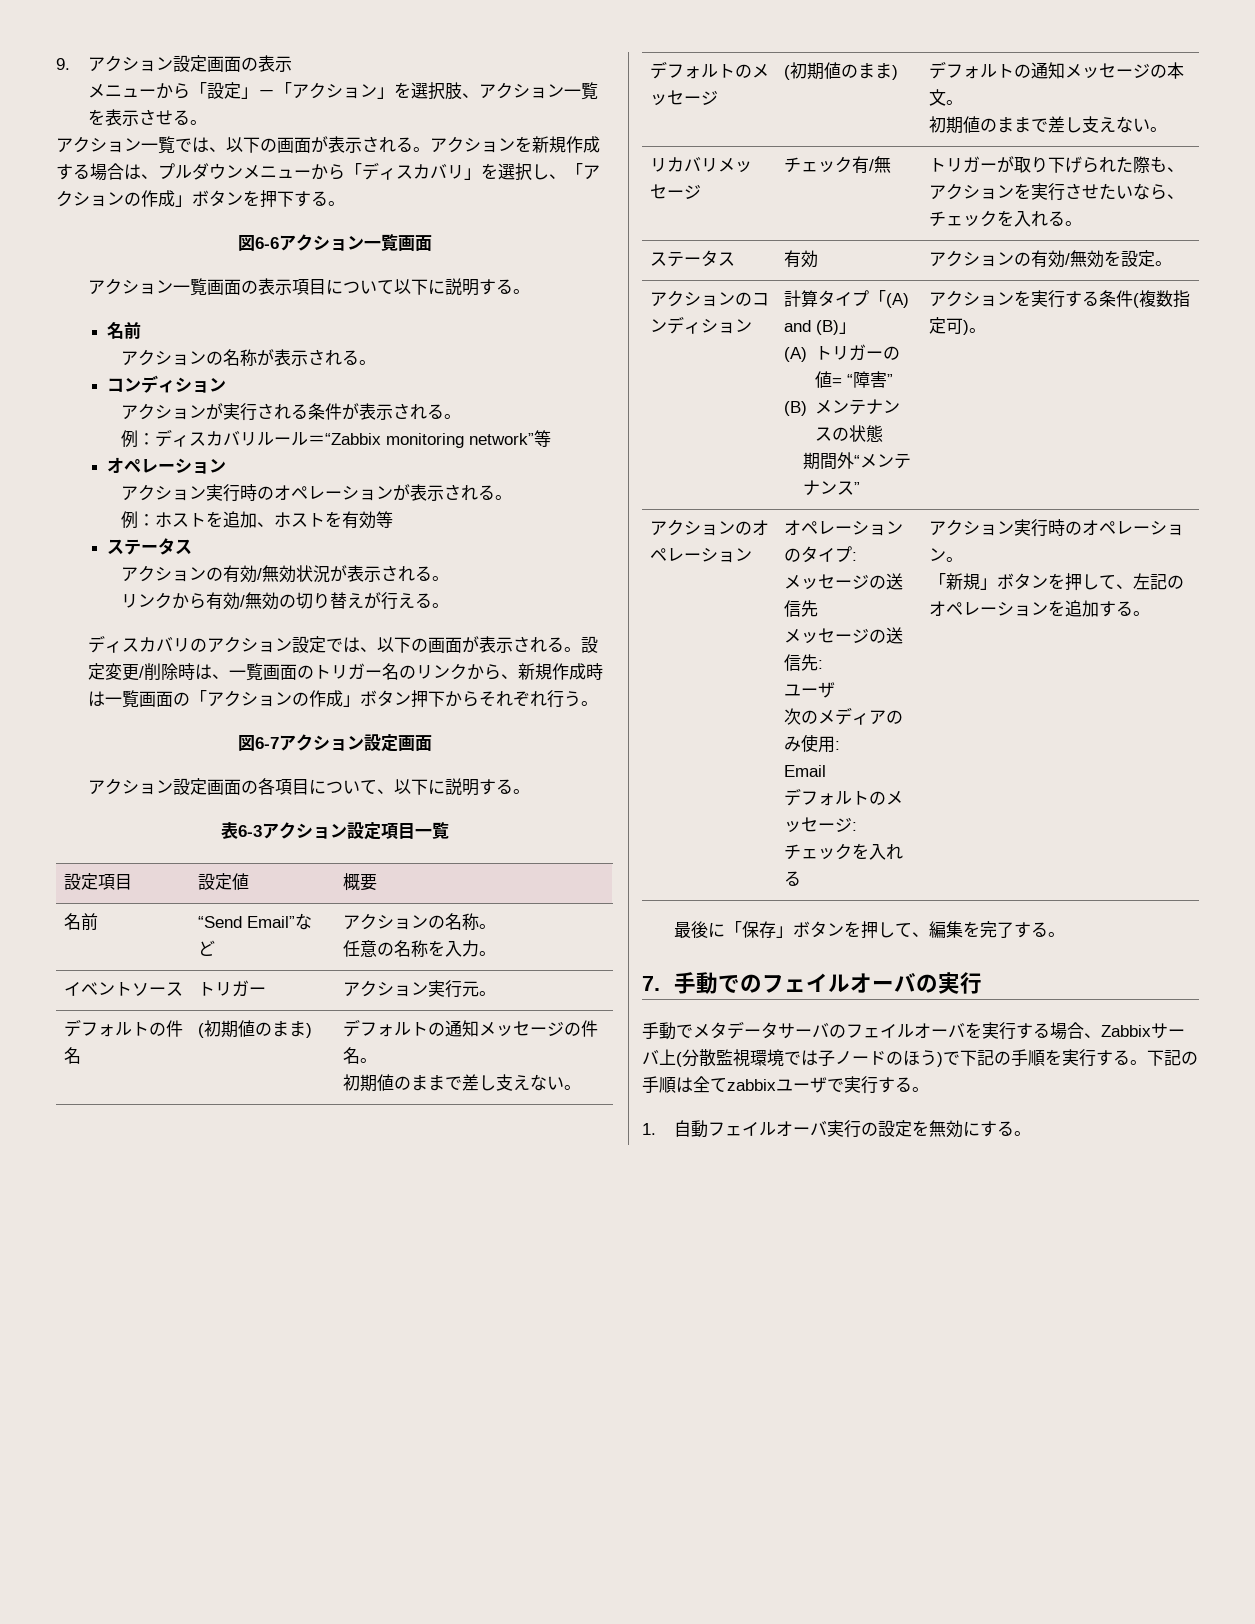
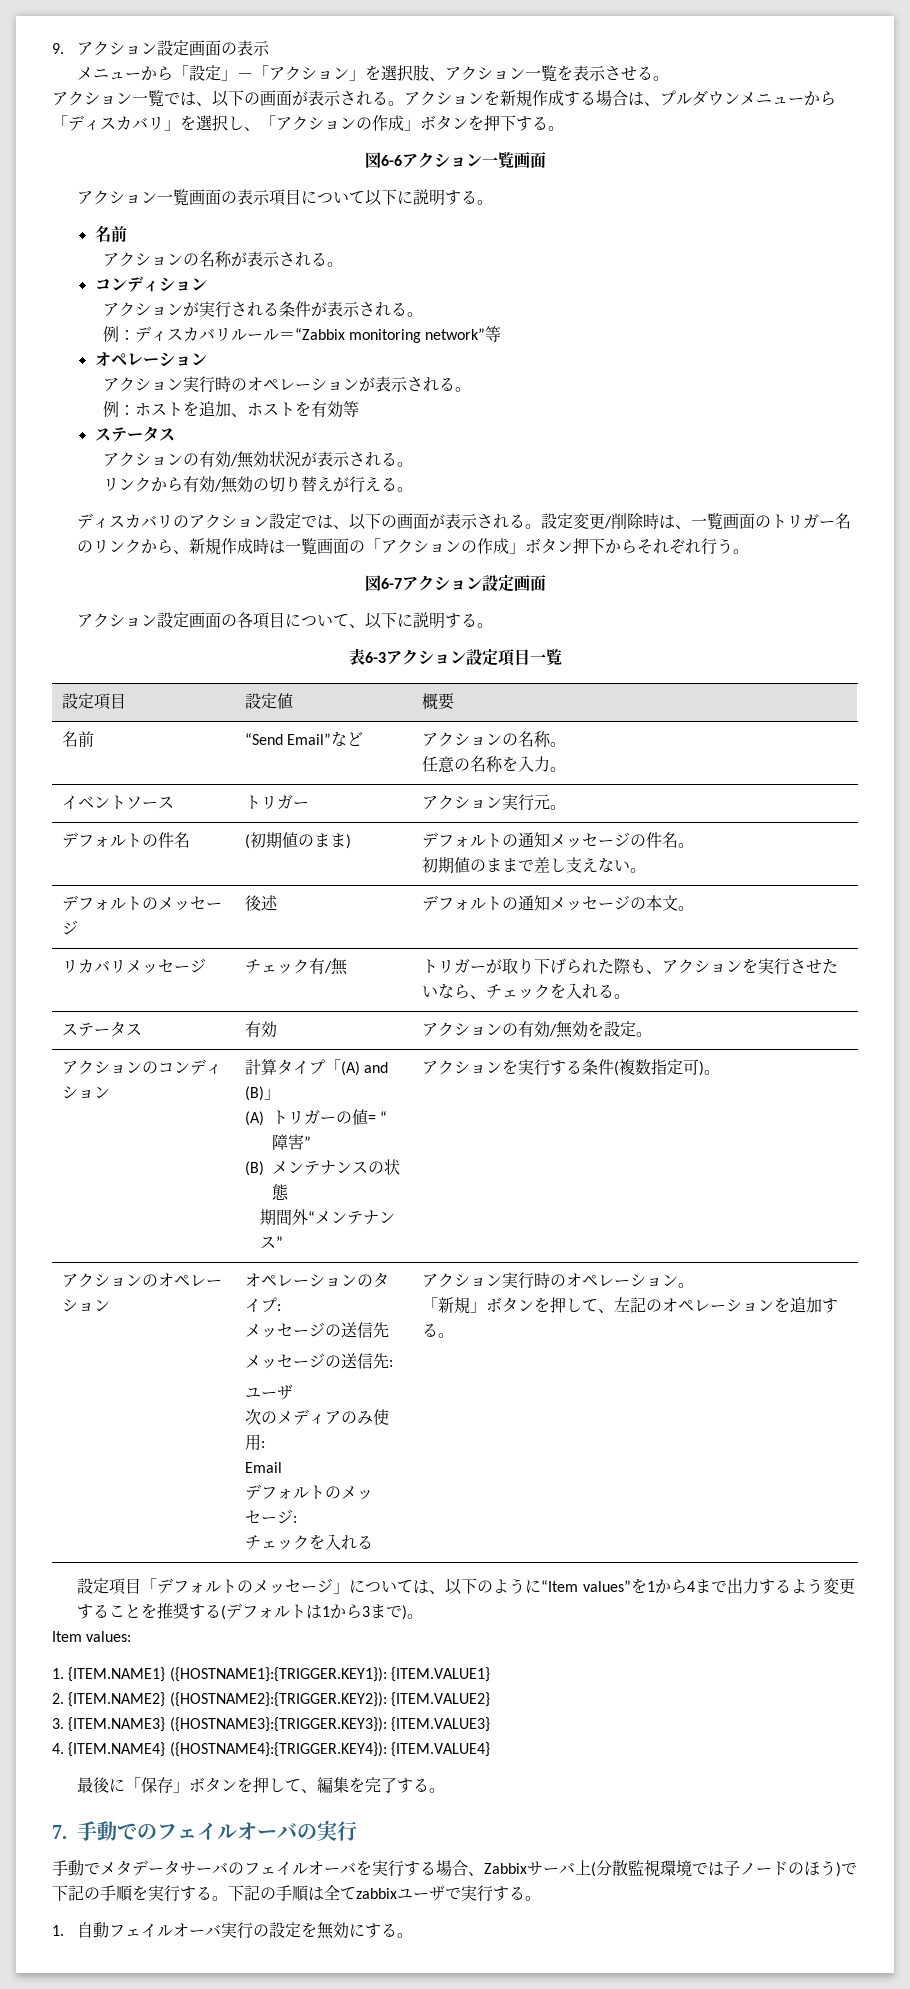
- デフォルトのメッセージ | (初期値のまま) | デフォルトの通知メッセージの本文。
- 初期値のままで差し支えない。
+ デフォルトのメッセージ | 後述 | デフォルトの通知メッセージの本文。
+ 設定項目「デフォルトのメッセージ」については、以下のように“Item values”を1から4まで出力するよう変更することを推奨する(デフォルトは1から3まで)。
+ Item values:
+ 1. {ITEM.NAME1} ({HOSTNAME1}:{TRIGGER.KEY1}): {ITEM.VALUE1}
+ 2. {ITEM.NAME2} ({HOSTNAME2}:{TRIGGER.KEY2}): {ITEM.VALUE2}
+ 3. {ITEM.NAME3} ({HOSTNAME3}:{TRIGGER.KEY3}): {ITEM.VALUE3}
+ 4. {ITEM.NAME4} ({HOSTNAME4}:{TRIGGER.KEY4}): {ITEM.VALUE4}

